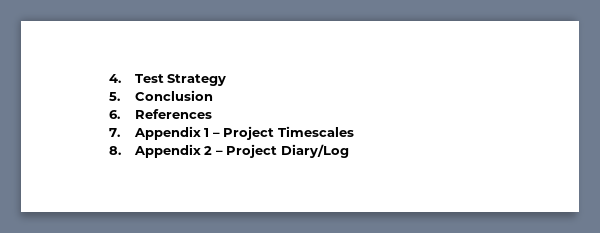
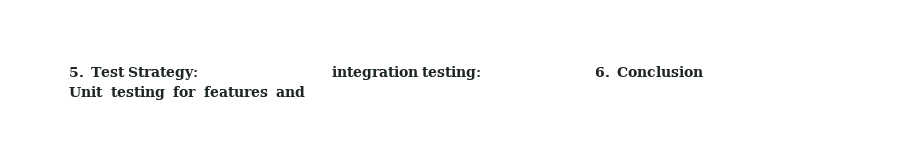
- 4. Test Strategy
- 5. Conclusion
- 6. References
- 7. Appendix 1 – Project Timescales
- 8. Appendix 2 – Project Diary/Log
+ 5. Test Strategy:
+ Unit testing for features and integration testing:
+ 6. Conclusion

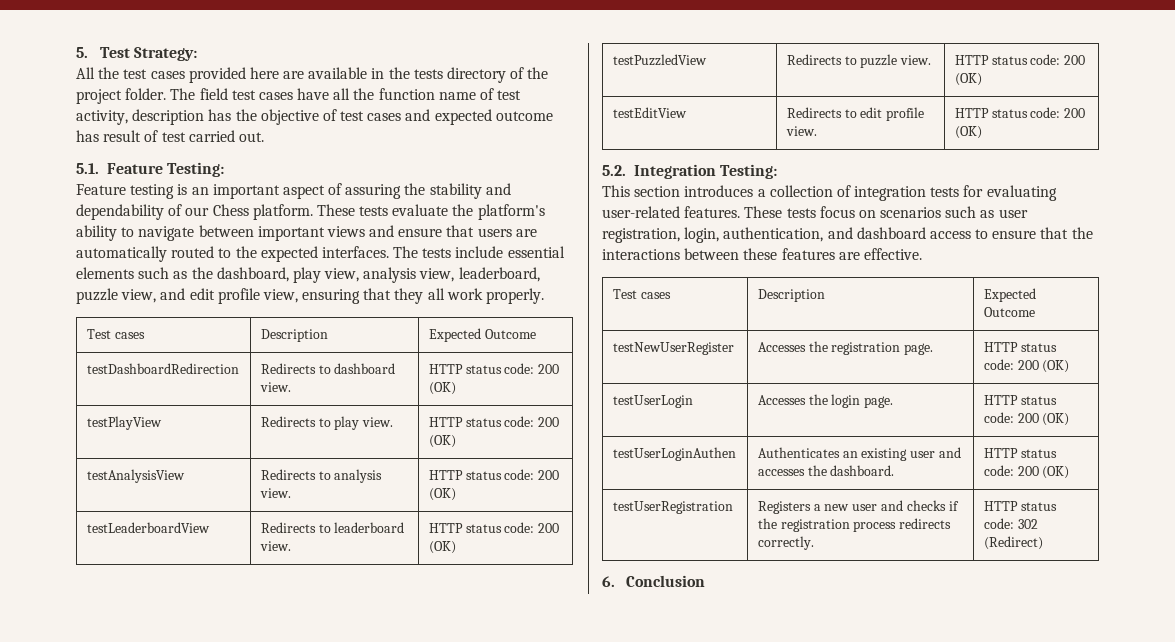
- Unit testing for features and integration testing:
+ All the test cases provided here are available in the tests directory of the project folder. The field test cases have all the function name of test activity, description has the objective of test cases and expected outcome has result of test carried out.
+ 5.1. Feature Testing:
+ Feature testing is an important aspect of assuring the stability and dependability of our Chess platform. These tests evaluate the platform's ability to navigate between important views and ensure that users are automatically routed to the expected interfaces. The tests include essential elements such as the dashboard, play view, analysis view, leaderboard, puzzle view, and edit profile view, ensuring that they all work properly.
+ Test cases | Description | Expected Outcome
+ testDashboardRedirection | Redirects to dashboard view. | HTTP status code: 200 (OK)
+ testPlayView | Redirects to play view. | HTTP status code: 200 (OK)
+ testAnalysisView | Redirects to analysis view. | HTTP status code: 200 (OK)
+ testLeaderboardView | Redirects to leaderboard view. | HTTP status code: 200 (OK)
+ testPuzzledView | Redirects to puzzle view. | HTTP status code: 200 (OK)
+ testEditView | Redirects to edit profile view. | HTTP status code: 200 (OK)
+ 5.2. Integration Testing:
+ This section introduces a collection of integration tests for evaluating user-related features. These tests focus on scenarios such as user registration, login, authentication, and dashboard access to ensure that the interactions between these features are effective.
+ Test cases | Description | Expected Outcome
+ testNewUserRegister | Accesses the registration page. | HTTP status code: 200 (OK)
+ testUserLogin | Accesses the login page. | HTTP status code: 200 (OK)
+ testUserLoginAuthen | Authenticates an existing user and accesses the dashboard. | HTTP status code: 200 (OK)
+ testUserRegistration | Registers a new user and checks if the registration process redirects correctly. | HTTP status code: 302 (Redirect)

